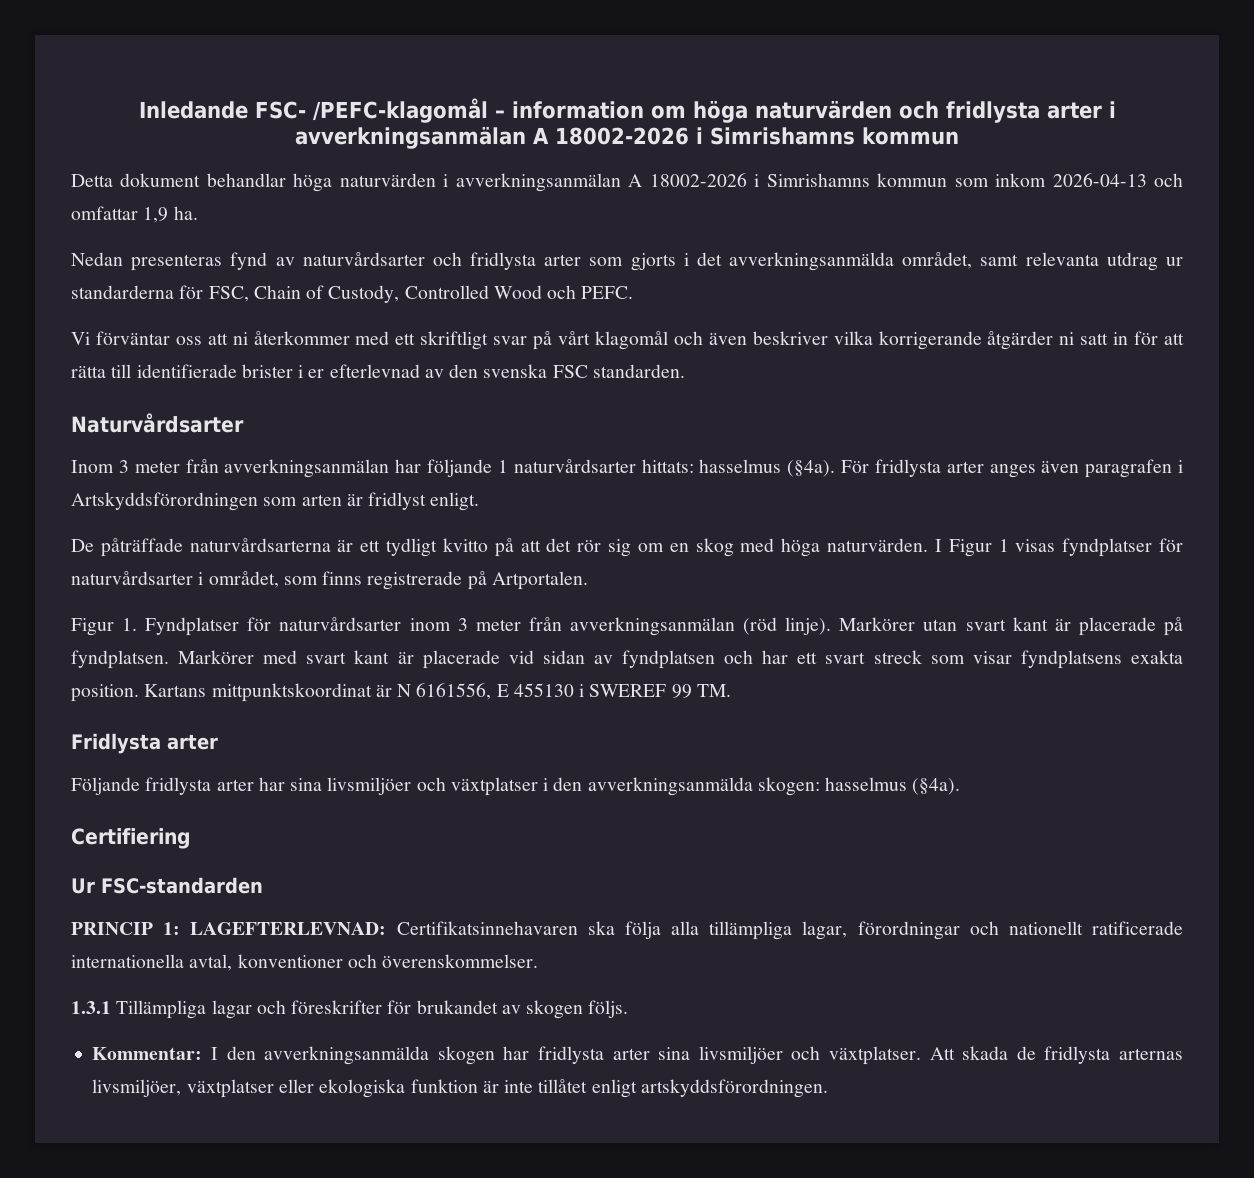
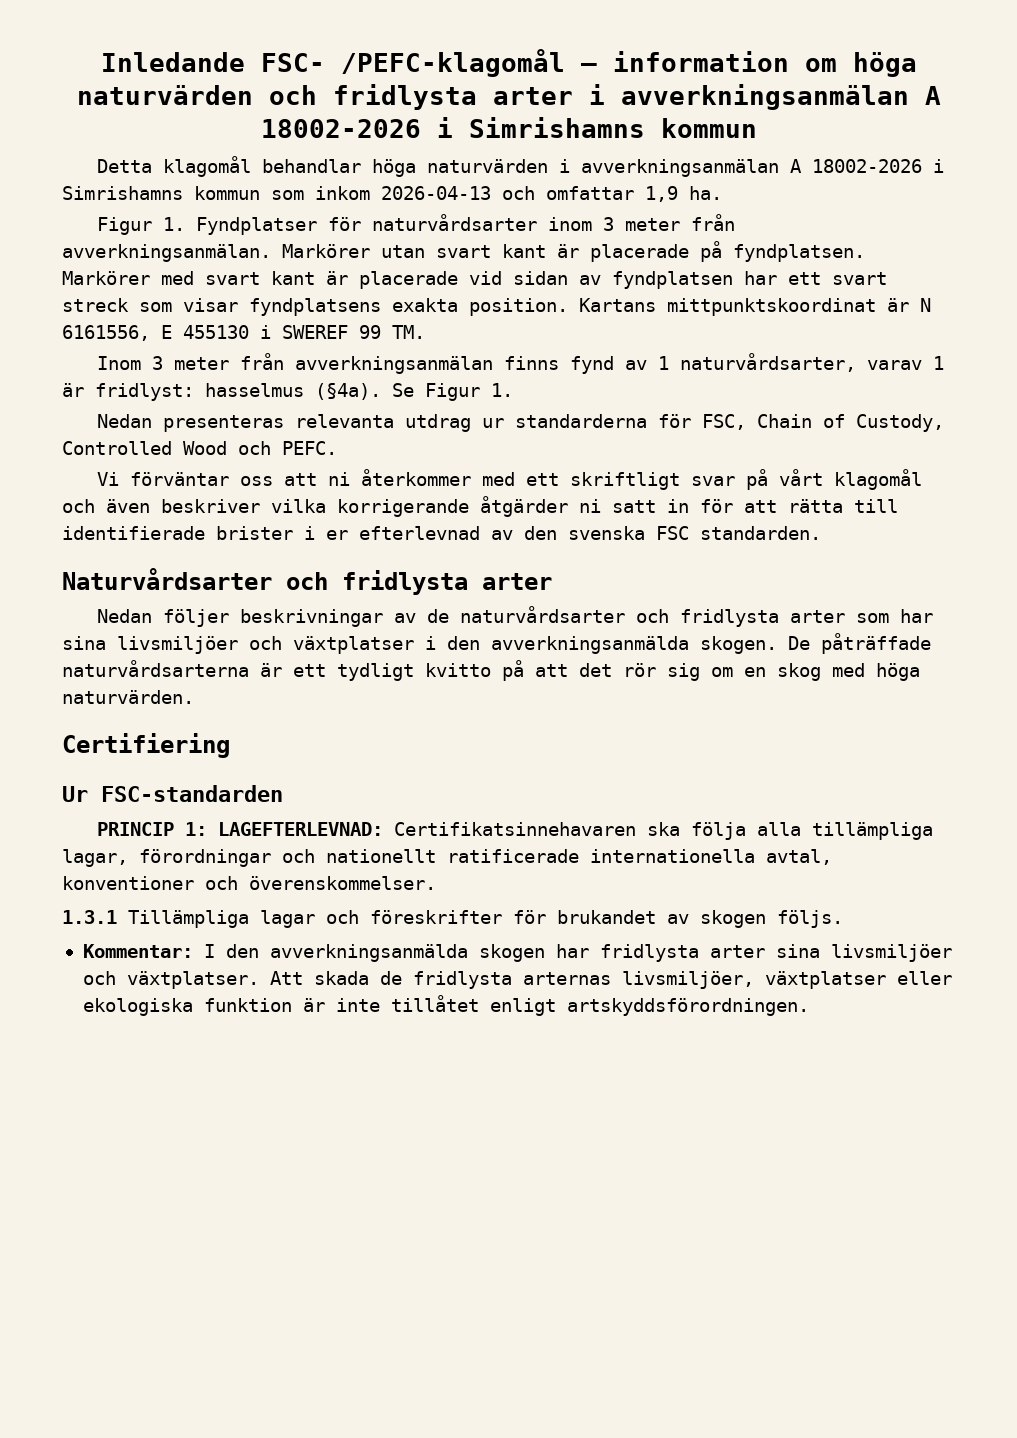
- Detta dokument behandlar höga naturvärden i avverkningsanmälan A 18002-2026 i Simrishamns kommun som inkom 2026-04-13 och omfattar 1,9 ha.
+ Detta klagomål behandlar höga naturvärden i avverkningsanmälan A 18002-2026 i Simrishamns kommun som inkom 2026-04-13 och omfattar 1,9 ha.
- Nedan presenteras fynd av naturvårdsarter och fridlysta arter som gjorts i det avverkningsanmälda området, samt relevanta utdrag ur standarderna för FSC, Chain of Custody, Controlled Wood och PEFC.
+ Figur 1. Fyndplatser för naturvårdsarter inom 3 meter från avverkningsanmälan. Markörer utan svart kant är placerade på fyndplatsen. Markörer med svart kant är placerade vid sidan av fyndplatsen har ett svart streck som visar fyndplatsens exakta position. Kartans mittpunktskoordinat är N 6161556, E 455130 i SWEREF 99 TM.
+ Inom 3 meter från avverkningsanmälan finns fynd av 1 naturvårdsarter, varav 1 är fridlyst: hasselmus (§4a). Se Figur 1.
+ Nedan presenteras relevanta utdrag ur standarderna för FSC, Chain of Custody, Controlled Wood och PEFC.
- Naturvårdsarter
- Inom 3 meter från avverkningsanmälan har följande 1 naturvårdsarter hittats: hasselmus (§4a). För fridlysta arter anges även paragrafen i Artskyddsförordningen som arten är fridlyst enligt.
- De påträffade naturvårdsarterna är ett tydligt kvitto på att det rör sig om en skog med höga naturvärden. I Figur 1 visas fyndplatser för naturvårdsarter i området, som finns registrerade på Artportalen.
- Figur 1. Fyndplatser för naturvårdsarter inom 3 meter från avverkningsanmälan (röd linje). Markörer utan svart kant är placerade på fyndplatsen. Markörer med svart kant är placerade vid sidan av fyndplatsen och har ett svart streck som visar fyndplatsens exakta position. Kartans mittpunktskoordinat är N 6161556, E 455130 i SWEREF 99 TM.
- Fridlysta arter
- Följande fridlysta arter har sina livsmiljöer och växtplatser i den avverkningsanmälda skogen: hasselmus (§4a).
+ Naturvårdsarter och fridlysta arter
+ Nedan följer beskrivningar av de naturvårdsarter och fridlysta arter som har sina livsmiljöer och växtplatser i den avverkningsanmälda skogen. De påträffade naturvårdsarterna är ett tydligt kvitto på att det rör sig om en skog med höga naturvärden.

